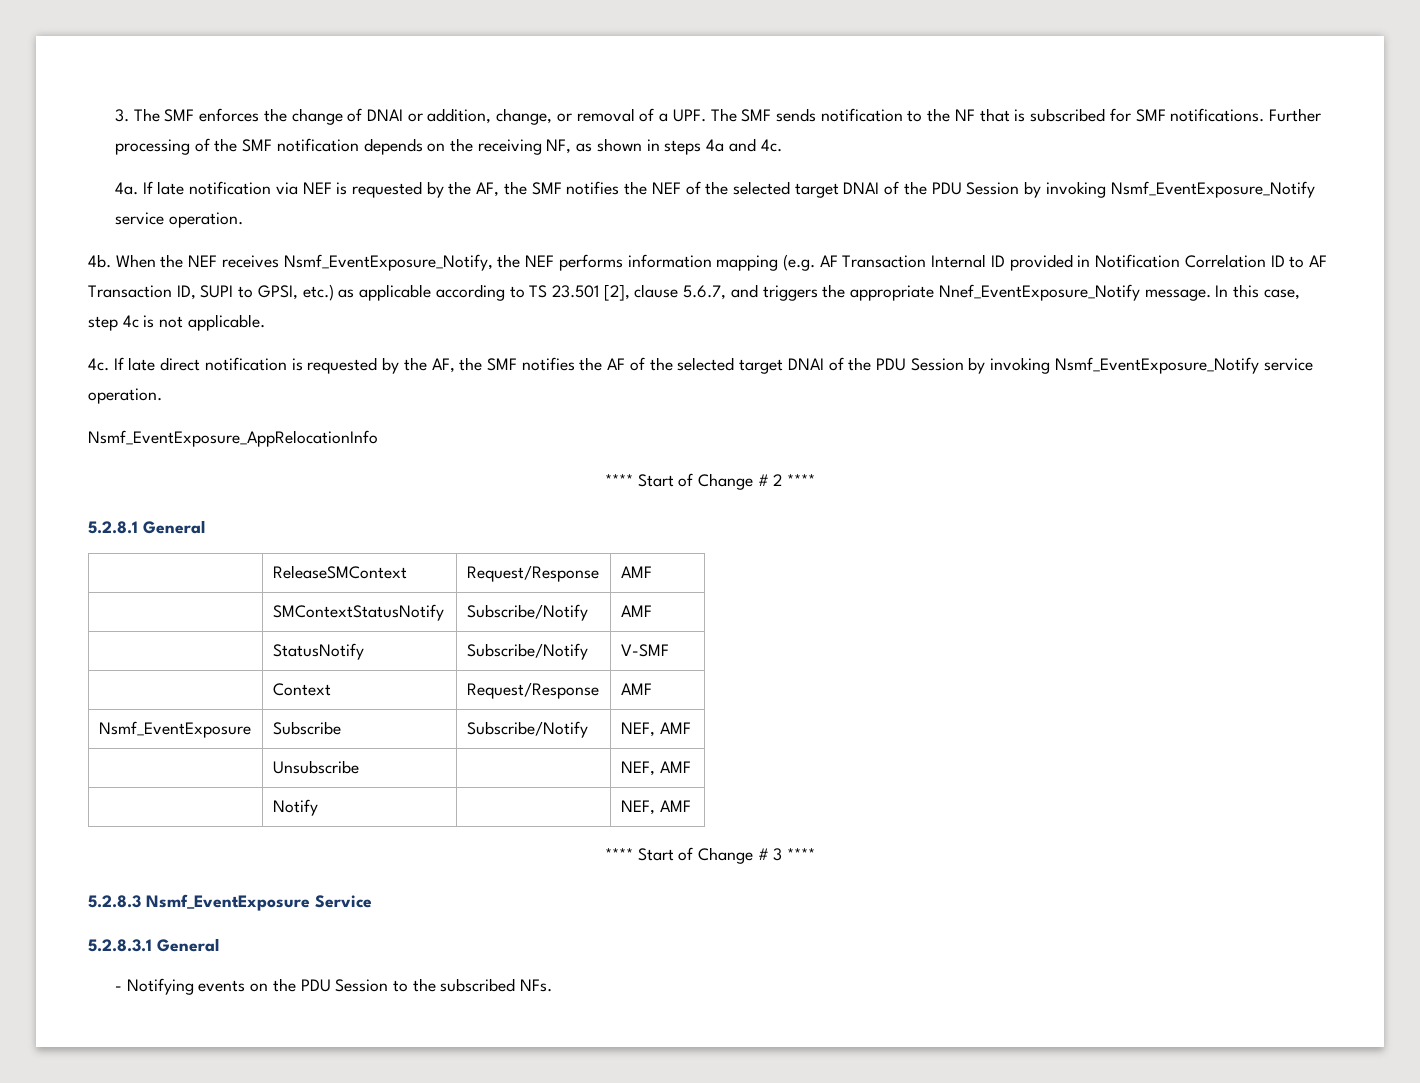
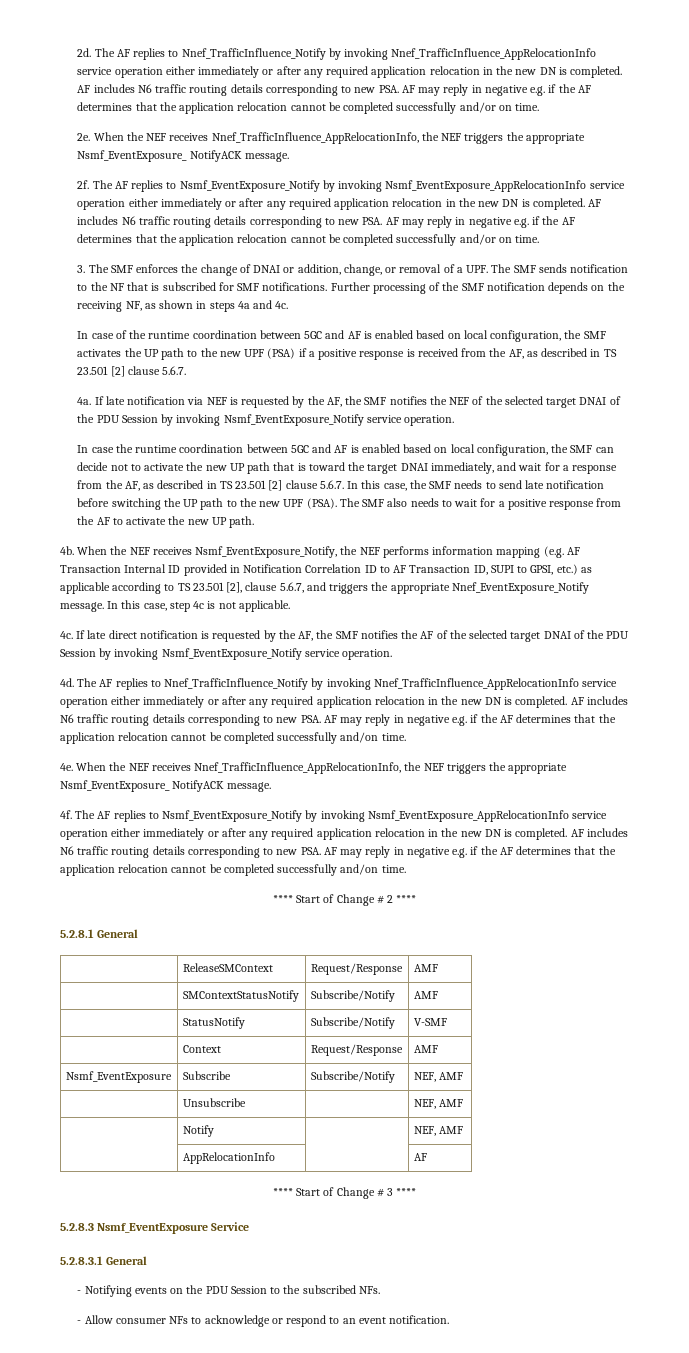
+ 2d. The AF replies to Nnef_TrafficInfluence_Notify by invoking Nnef_TrafficInfluence_AppRelocationInfo service operation either immediately or after any required application relocation in the new DN is completed. AF includes N6 traffic routing details corresponding to new PSA. AF may reply in negative e.g. if the AF determines that the application relocation cannot be completed successfully and/or on time.
+ 2e. When the NEF receives Nnef_TrafficInfluence_AppRelocationInfo, the NEF triggers the appropriate Nsmf_EventExposure_ NotifyACK message.
+ 2f. The AF replies to Nsmf_EventExposure_Notify by invoking Nsmf_EventExposure_AppRelocationInfo service operation either immediately or after any required application relocation in the new DN is completed. AF includes N6 traffic routing details corresponding to new PSA. AF may reply in negative e.g. if the AF determines that the application relocation cannot be completed successfully and/or on time.
+ In case of the runtime coordination between 5GC and AF is enabled based on local configuration, the SMF activates the UP path to the new UPF (PSA) if a positive response is received from the AF, as described in TS 23.501 [2] clause 5.6.7.
+ In case the runtime coordination between 5GC and AF is enabled based on local configuration, the SMF can decide not to activate the new UP path that is toward the target DNAI immediately, and wait for a response from the AF, as described in TS 23.501 [2] clause 5.6.7. In this case, the SMF needs to send late notification before switching the UP path to the new UPF (PSA). The SMF also needs to wait for a positive response from the AF to activate the new UP path.
- Nsmf_EventExposure_AppRelocationInfo
+ 4d. The AF replies to Nnef_TrafficInfluence_Notify by invoking Nnef_TrafficInfluence_AppRelocationInfo service operation either immediately or after any required application relocation in the new DN is completed. AF includes N6 traffic routing details corresponding to new PSA. AF may reply in negative e.g. if the AF determines that the application relocation cannot be completed successfully and/on time.
+ 4e. When the NEF receives Nnef_TrafficInfluence_AppRelocationInfo, the NEF triggers the appropriate Nsmf_EventExposure_ NotifyACK message.
+ 4f. The AF replies to Nsmf_EventExposure_Notify by invoking Nsmf_EventExposure_AppRelocationInfo service operation either immediately or after any required application relocation in the new DN is completed. AF includes N6 traffic routing details corresponding to new PSA. AF may reply in negative e.g. if the AF determines that the application relocation cannot be completed successfully and/on time.
+ | AppRelocationInfo | | AF
+ - Allow consumer NFs to acknowledge or respond to an event notification.

